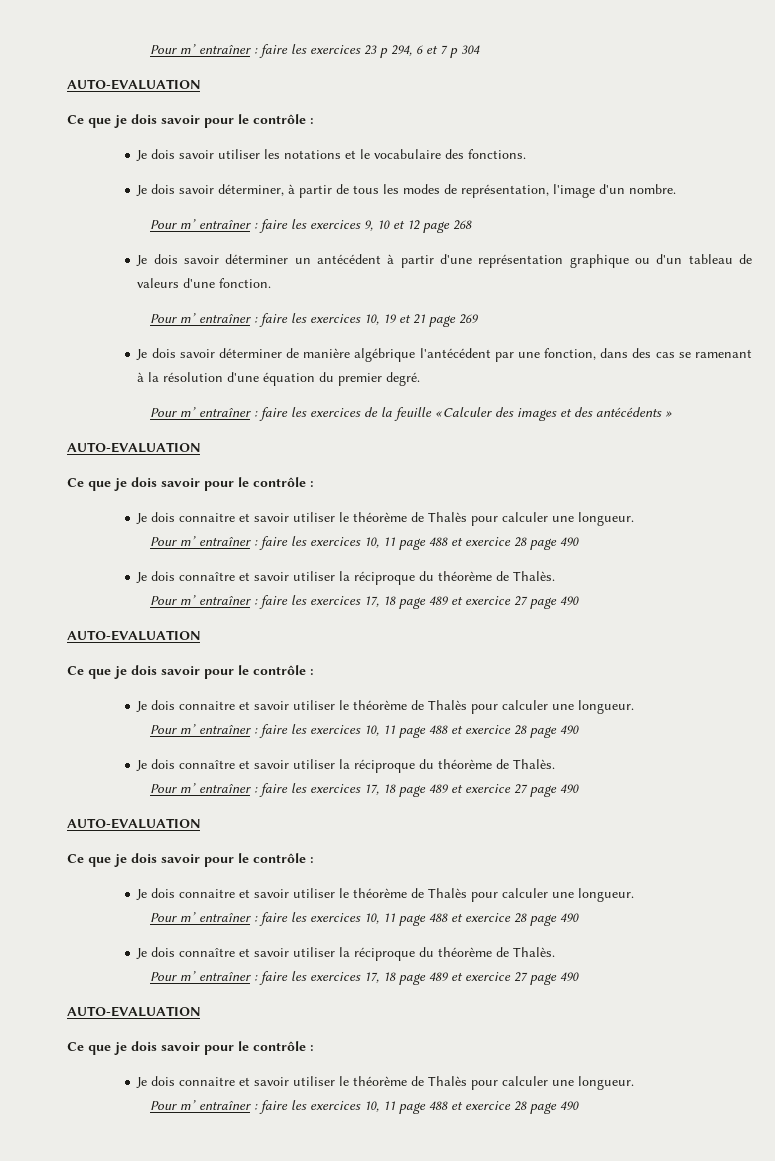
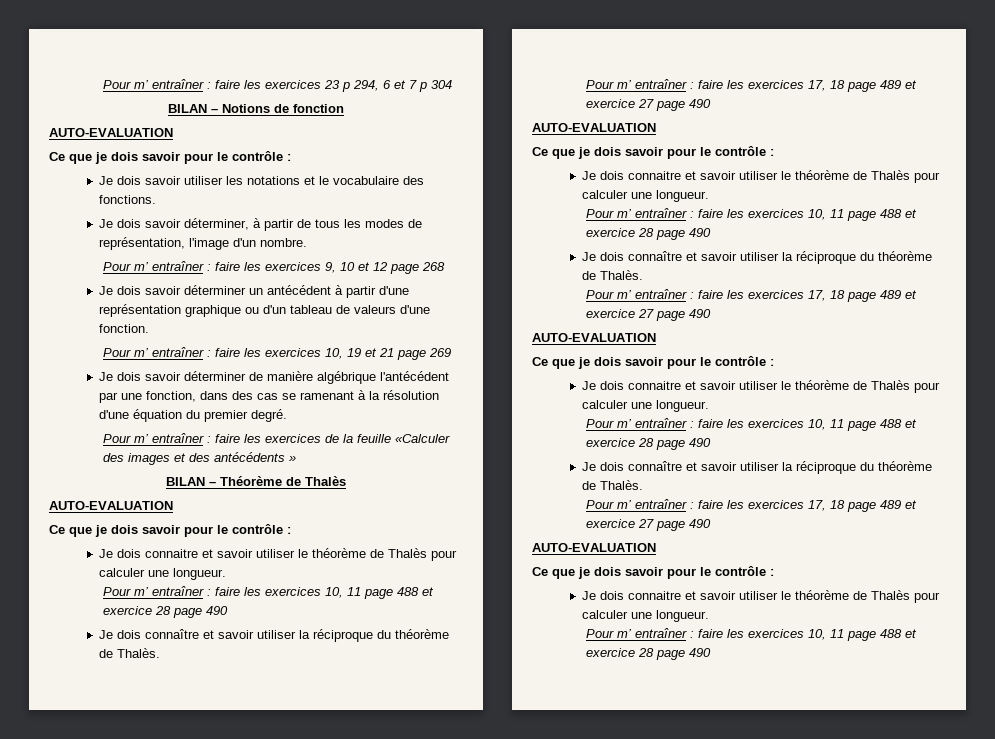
+ BILAN – Notions de fonction
+ BILAN – Théorème de Thalès

